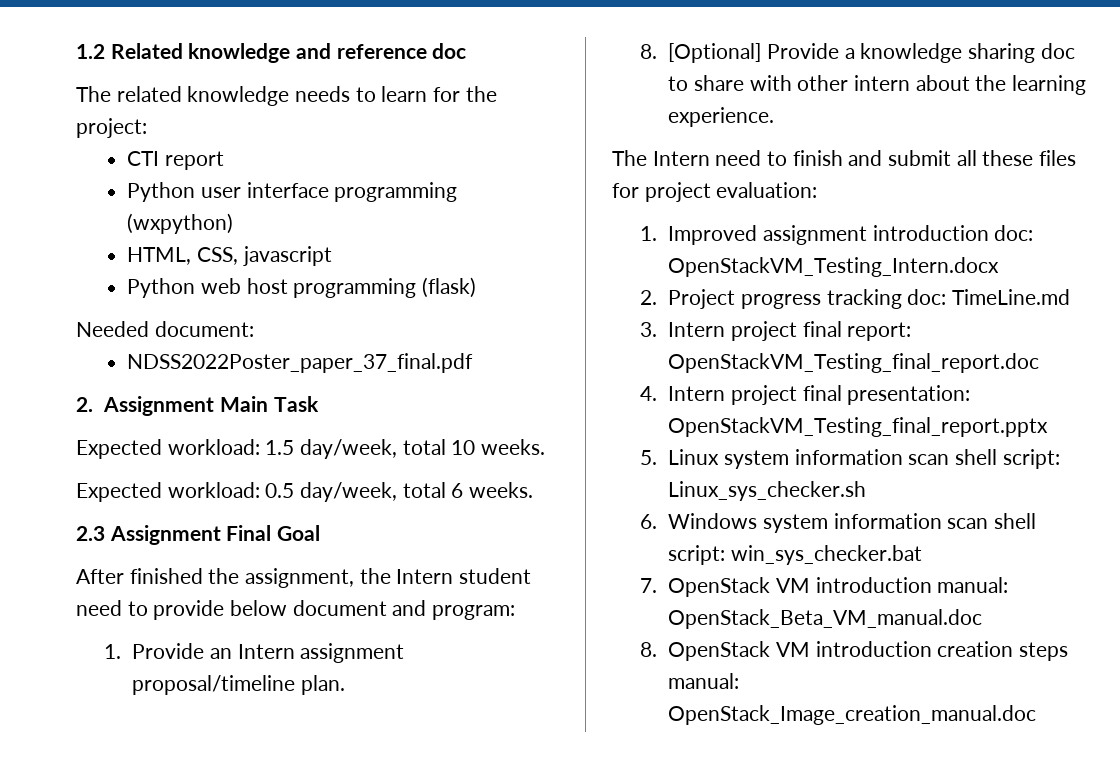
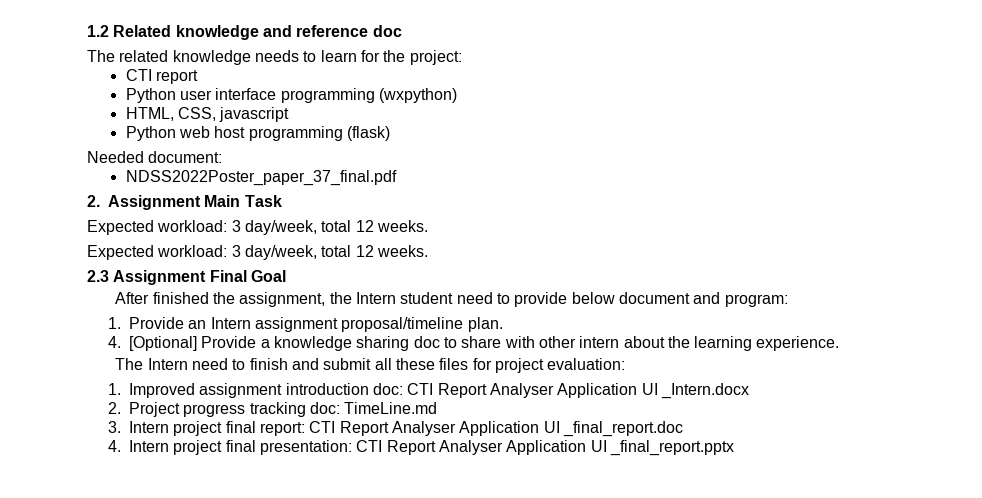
  2. Assignment Main Task
- Expected workload: 1.5 day/week, total 10 weeks.
- Expected workload: 0.5 day/week, total 6 weeks.
+ Expected workload: 3 day/week, total 12 weeks.
+ Expected workload: 3 day/week, total 12 weeks.
- 8. [Optional] Provide a knowledge sharing doc to share with other intern about the learning experience.
+ 4. [Optional] Provide a knowledge sharing doc to share with other intern about the learning experience.
- 1. Improved assignment introduction doc: OpenStackVM_Testing_Intern.docx
+ 1. Improved assignment introduction doc: CTI Report Analyser Application UI _Intern.docx
- 3. Intern project final report: OpenStackVM_Testing_final_report.doc
+ 3. Intern project final report: CTI Report Analyser Application UI _final_report.doc
- 4. Intern project final presentation: OpenStackVM_Testing_final_report.pptx
- 5. Linux system information scan shell script: Linux_sys_checker.sh
- 6. Windows system information scan shell script: win_sys_checker.bat
- 7. OpenStack VM introduction manual: OpenStack_Beta_VM_manual.doc
- 8. OpenStack VM introduction creation steps manual: OpenStack_Image_creation_manual.doc
+ 4. Intern project final presentation: CTI Report Analyser Application UI _final_report.pptx

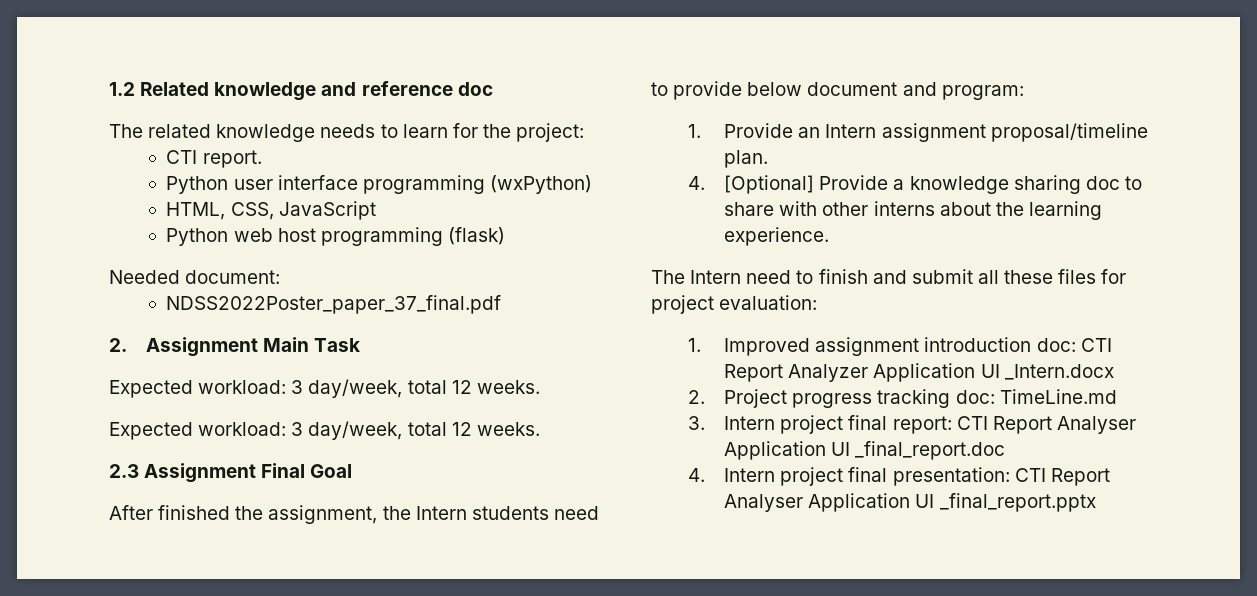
- CTI report
+ CTI report.
- Python user interface programming (wxpython)
+ Python user interface programming (wxPython)
- HTML, CSS, javascript
+ HTML, CSS, JavaScript
- After finished the assignment, the Intern student need to provide below document and program:
+ After finished the assignment, the Intern students need to provide below document and program:
- 4. [Optional] Provide a knowledge sharing doc to share with other intern about the learning experience.
+ 4. [Optional] Provide a knowledge sharing doc to share with other interns about the learning experience.
- 1. Improved assignment introduction doc: CTI Report Analyser Application UI _Intern.docx
+ 1. Improved assignment introduction doc: CTI Report Analyzer Application UI _Intern.docx

